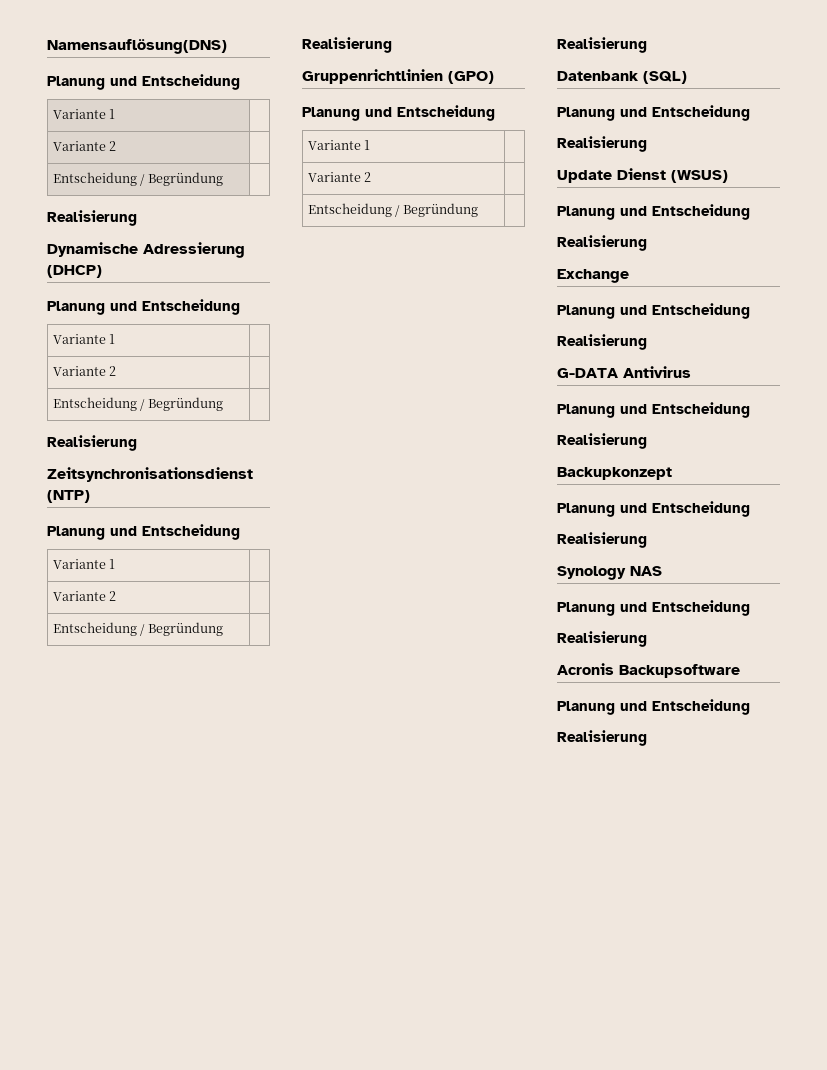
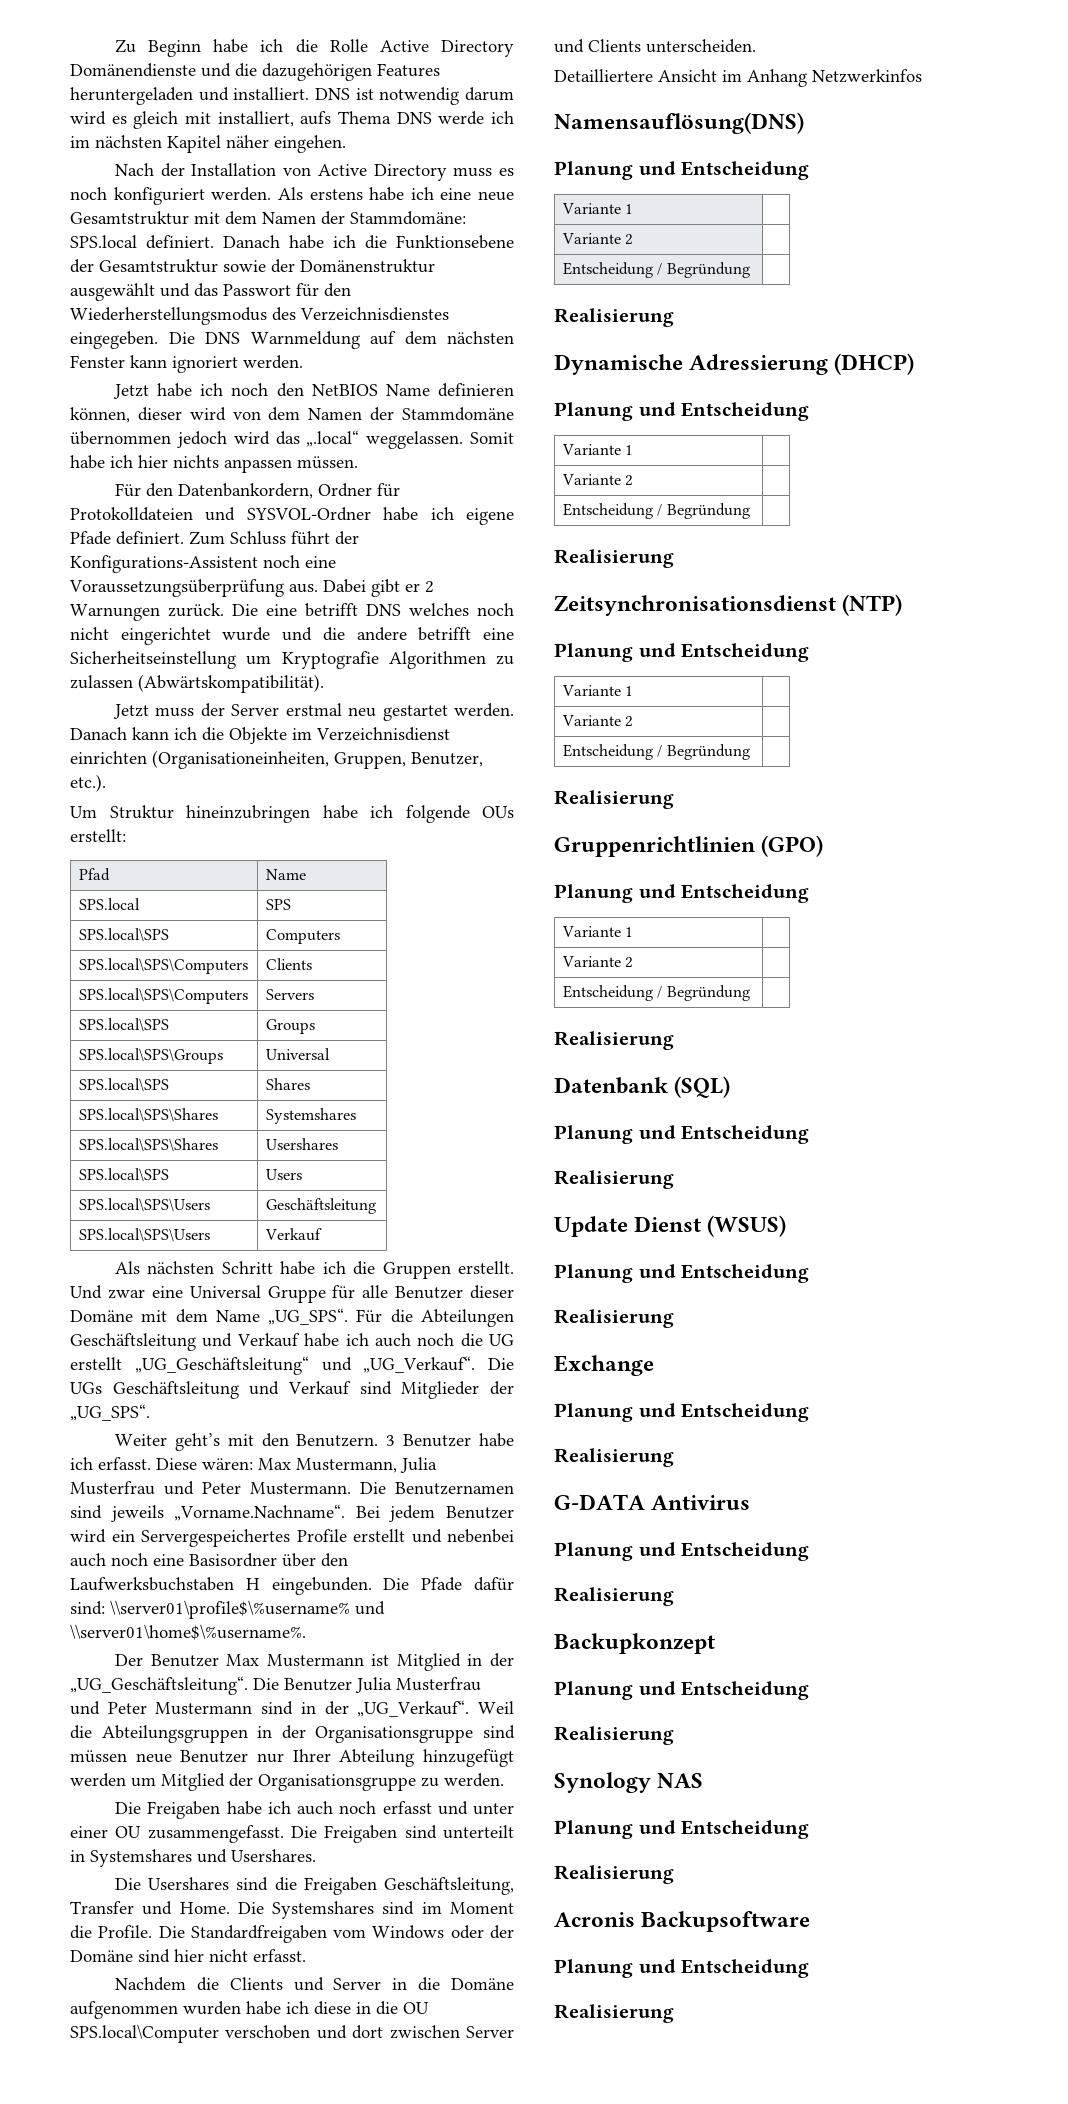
+ Zu Beginn habe ich die Rolle Active Directory Domänendienste und die dazugehörigen Features heruntergeladen und installiert. DNS ist notwendig darum wird es gleich mit installiert, aufs Thema DNS werde ich im nächsten Kapitel näher eingehen.
+ Nach der Installation von Active Directory muss es noch konfiguriert werden. Als erstens habe ich eine neue Gesamtstruktur mit dem Namen der Stammdomäne: SPS.local definiert. Danach habe ich die Funktionsebene der Gesamtstruktur sowie der Domänenstruktur ausgewählt und das Passwort für den Wiederherstellungsmodus des Verzeichnisdienstes eingegeben. Die DNS Warnmeldung auf dem nächsten Fenster kann ignoriert werden.
+ Jetzt habe ich noch den NetBIOS Name definieren können, dieser wird von dem Namen der Stammdomäne übernommen jedoch wird das „.local“ weggelassen. Somit habe ich hier nichts anpassen müssen.
+ Für den Datenbankordern, Ordner für Protokolldateien und SYSVOL-Ordner habe ich eigene Pfade definiert. Zum Schluss führt der Konfigurations-Assistent noch eine Voraussetzungsüberprüfung aus. Dabei gibt er 2 Warnungen zurück. Die eine betrifft DNS welches noch nicht eingerichtet wurde und die andere betrifft eine Sicherheitseinstellung um Kryptografie Algorithmen zu zulassen (Abwärtskompatibilität).
+ Jetzt muss der Server erstmal neu gestartet werden. Danach kann ich die Objekte im Verzeichnisdienst einrichten (Organisationeinheiten, Gruppen, Benutzer, etc.).
+ Um Struktur hineinzubringen habe ich folgende OUs erstellt:
+ Pfad | Name
+ SPS.local | SPS
+ SPS.local\SPS | Computers
+ SPS.local\SPS\Computers | Clients
+ SPS.local\SPS\Computers | Servers
+ SPS.local\SPS | Groups
+ SPS.local\SPS\Groups | Universal
+ SPS.local\SPS | Shares
+ SPS.local\SPS\Shares | Systemshares
+ SPS.local\SPS\Shares | Usershares
+ SPS.local\SPS | Users
+ SPS.local\SPS\Users | Geschäftsleitung
+ SPS.local\SPS\Users | Verkauf
+ Als nächsten Schritt habe ich die Gruppen erstellt. Und zwar eine Universal Gruppe für alle Benutzer dieser Domäne mit dem Name „UG_SPS“. Für die Abteilungen Geschäftsleitung und Verkauf habe ich auch noch die UG erstellt „UG_Geschäftsleitung“ und „UG_Verkauf“. Die UGs Geschäftsleitung und Verkauf sind Mitglieder der „UG_SPS“.
+ Weiter geht’s mit den Benutzern. 3 Benutzer habe ich erfasst. Diese wären: Max Mustermann, Julia Musterfrau und Peter Mustermann. Die Benutzernamen sind jeweils „Vorname.Nachname“. Bei jedem Benutzer wird ein Servergespeichertes Profile erstellt und nebenbei auch noch eine Basisordner über den Laufwerksbuchstaben H eingebunden. Die Pfade dafür sind: \\server01\profile$\%username% und \\server01\home$\%username%.
+ Der Benutzer Max Mustermann ist Mitglied in der „UG_Geschäftsleitung“. Die Benutzer Julia Musterfrau und Peter Mustermann sind in der „UG_Verkauf“. Weil die Abteilungsgruppen in der Organisationsgruppe sind müssen neue Benutzer nur Ihrer Abteilung hinzugefügt werden um Mitglied der Organisationsgruppe zu werden.
+ Die Freigaben habe ich auch noch erfasst und unter einer OU zusammengefasst. Die Freigaben sind unterteilt in Systemshares und Usershares.
+ Die Usershares sind die Freigaben Geschäftsleitung, Transfer und Home. Die Systemshares sind im Moment die Profile. Die Standardfreigaben vom Windows oder der Domäne sind hier nicht erfasst.
+ Nachdem die Clients und Server in die Domäne aufgenommen wurden habe ich diese in die OU SPS.local\Computer verschoben und dort zwischen Server und Clients unterscheiden.
+ Detailliertere Ansicht im Anhang Netzwerkinfos

